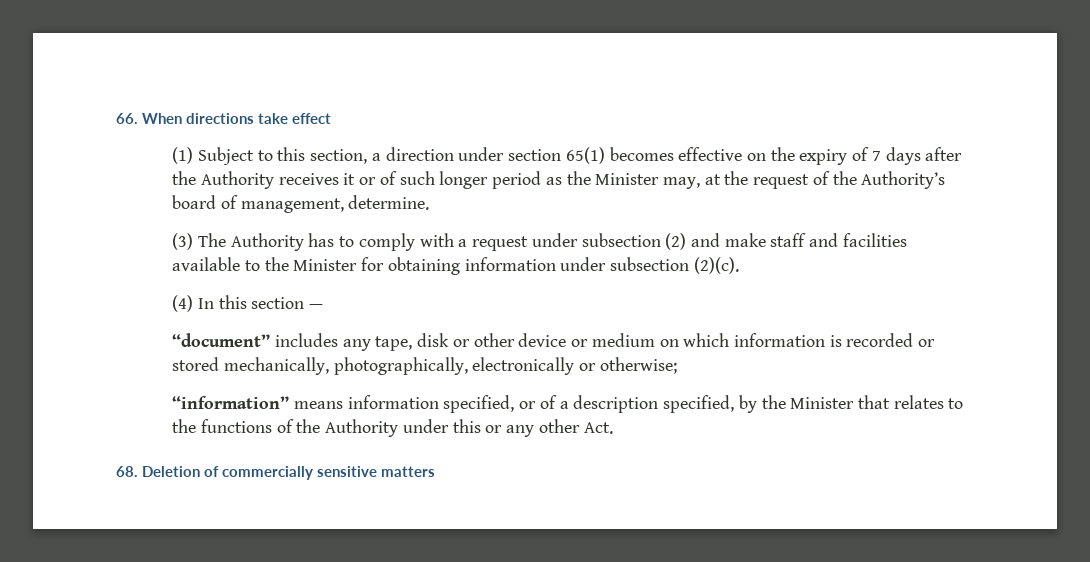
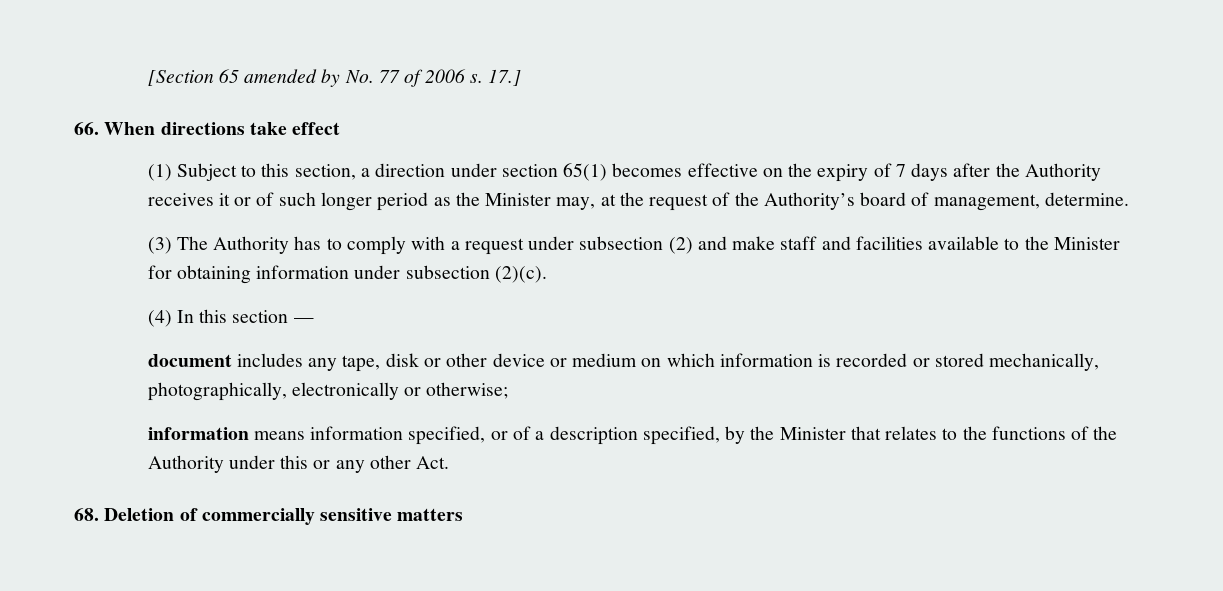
+ [Section 65 amended by No. 77 of 2006 s. 17.]
- “document” includes any tape, disk or other device or medium on which information is recorded or stored mechanically, photographically, electronically or otherwise;
+ document includes any tape, disk or other device or medium on which information is recorded or stored mechanically, photographically, electronically or otherwise;
- “information” means information specified, or of a description specified, by the Minister that relates to the functions of the Authority under this or any other Act.
+ information means information specified, or of a description specified, by the Minister that relates to the functions of the Authority under this or any other Act.

